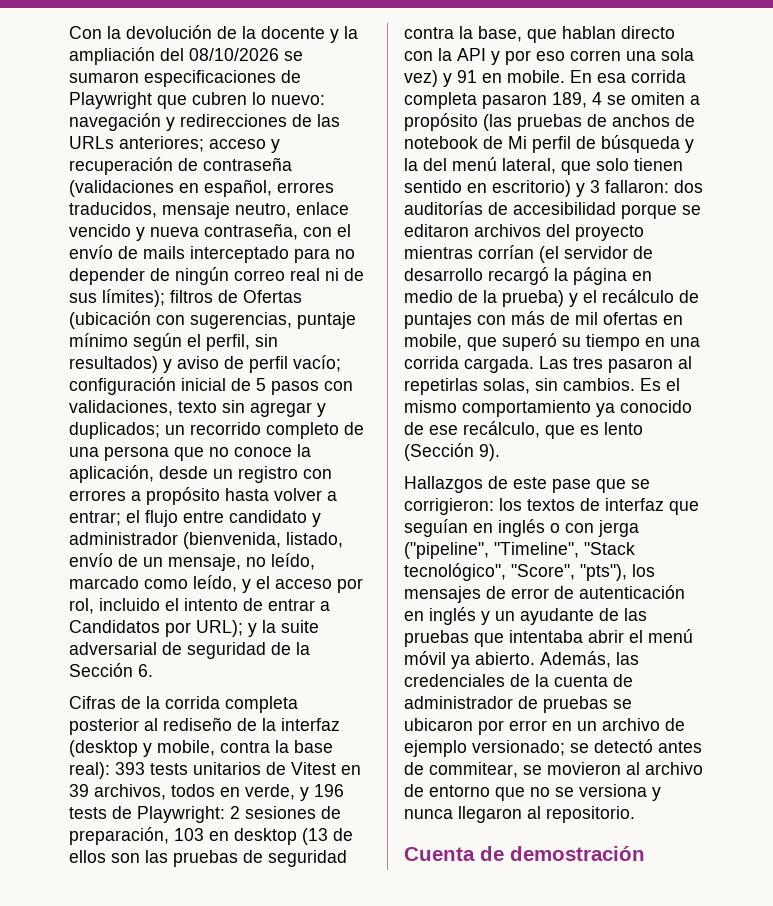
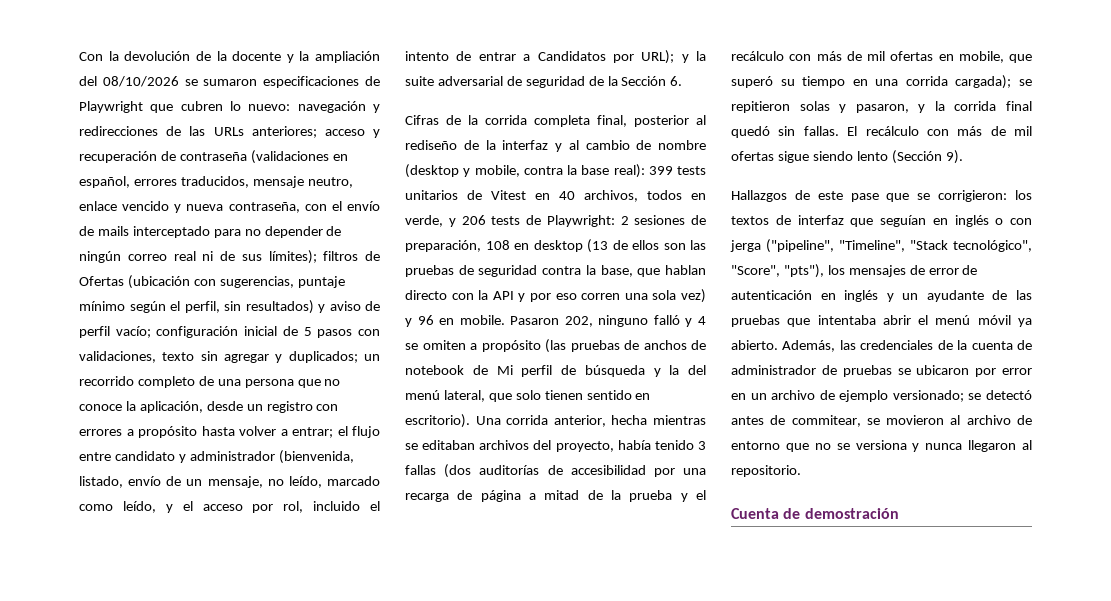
- Cifras de la corrida completa posterior al rediseño de la interfaz (desktop y mobile, contra la base real):
+ Cifras de la corrida completa final, posterior al rediseño de la interfaz y al cambio de nombre (desktop y mobile, contra la base real):
- 393 tests unitarios de Vitest en 39 archivos, todos en verde, y 196 tests de Playwright:
+ 399 tests unitarios de Vitest en 40 archivos, todos en verde, y 206 tests de Playwright:
- 2 sesiones de preparación, 103 en desktop (13 de ellos son las pruebas de seguridad contra la base, que hablan directo con la API y por eso corren una sola vez) y 91 en mobile.
+ 2 sesiones de preparación, 108 en desktop (13 de ellos son las pruebas de seguridad contra la base, que hablan directo con la API y por eso corren una sola vez) y 96 en mobile.
- En esa corrida completa pasaron 189, 4 se omiten a propósito (las pruebas de anchos de notebook de Mi perfil de búsqueda y la del menú lateral, que solo tienen sentido en escritorio) y 3 fallaron: dos auditorías de accesibilidad porque se editaron archivos del proyecto mientras corrían (el servidor de desarrollo recargó la página en medio de la prueba) y el recálculo de puntajes con más de mil ofertas en mobile, que superó su tiempo en una corrida cargada. Las tres pasaron al repetirlas solas, sin cambios. Es el mismo comportamiento ya conocido de ese recálculo, que es lento (Sección 9).
+ Pasaron 202, ninguno falló y 4 se omiten a propósito (las pruebas de anchos de notebook de Mi perfil de búsqueda y la del menú lateral, que solo tienen sentido en escritorio). Una corrida anterior, hecha mientras se editaban archivos del proyecto, había tenido 3 fallas (dos auditorías de accesibilidad por una recarga de página a mitad de la prueba y el recálculo con más de mil ofertas en mobile, que superó su tiempo en una corrida cargada); se repitieron solas y pasaron, y la corrida final quedó sin fallas. El recálculo con más de mil ofertas sigue siendo lento (Sección 9).

